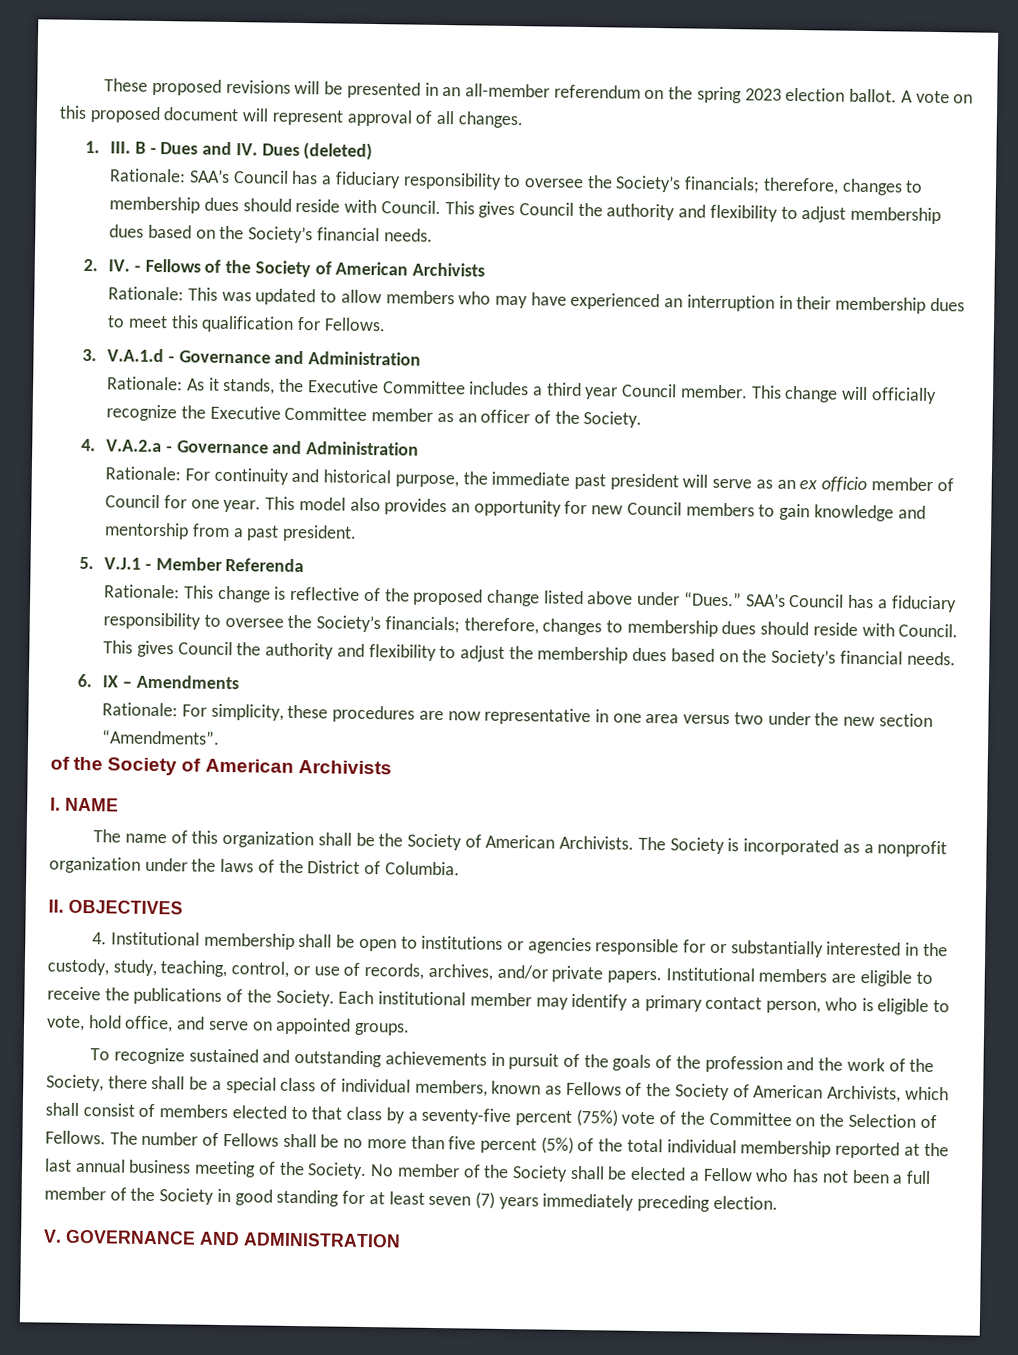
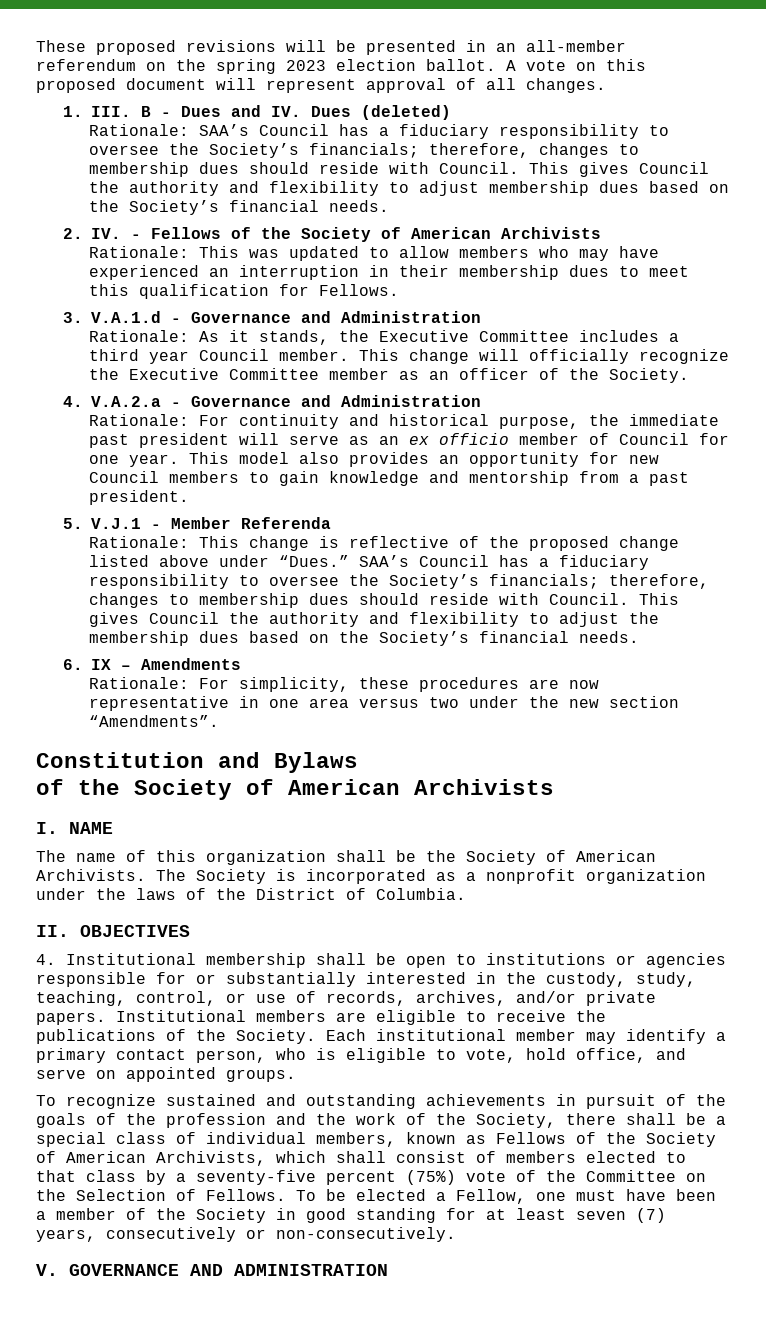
+ Constitution and Bylaws
- The number of Fellows shall be no more than five percent (5%) of the total individual membership reported at the last annual business meeting of the Society. No member of the Society shall be elected a Fellow who has not been a full member of the Society in good standing for at least seven (7) years immediately preceding election.
+ To be elected a Fellow, one must have been a member of the Society in good standing for at least seven (7) years, consecutively or non-consecutively.

